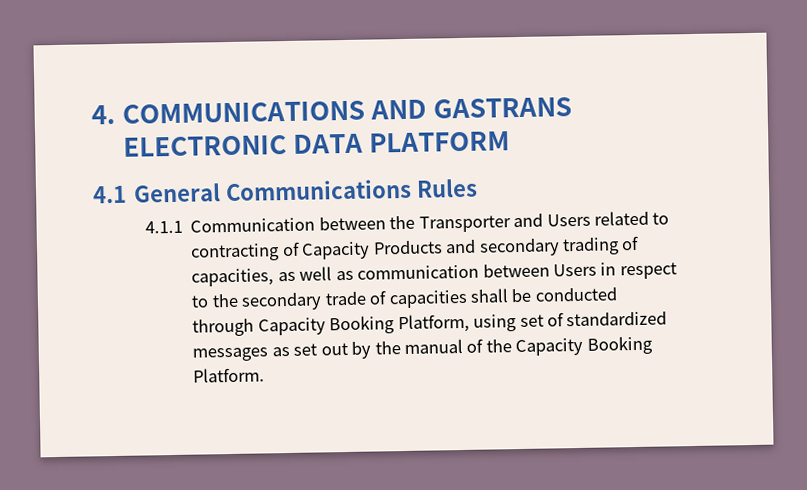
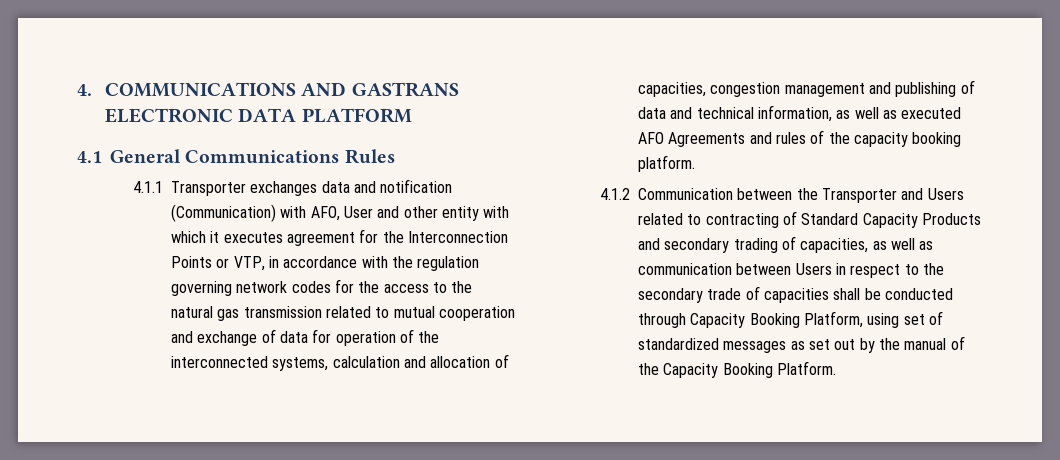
- 4.1.1 Communication between the Transporter and Users related to contracting of Capacity Products and secondary trading of capacities, as well as communication between Users in respect to the secondary trade of capacities shall be conducted through Capacity Booking Platform, using set of standardized messages as set out by the manual of the Capacity Booking Platform.
+ 4.1.1 Transporter exchanges data and notification (Communication) with AFO, User and other entity with which it executes agreement for the Interconnection Points or VTP, in accordance with the regulation governing network codes for the access to the natural gas transmission related to mutual cooperation and exchange of data for operation of the interconnected systems, calculation and allocation of capacities, congestion management and publishing of data and technical information, as well as executed AFO Agreements and rules of the capacity booking platform.
+ 4.1.2 Communication between the Transporter and Users related to contracting of Standard Capacity Products and secondary trading of capacities, as well as communication between Users in respect to the secondary trade of capacities shall be conducted through Capacity Booking Platform, using set of standardized messages as set out by the manual of the Capacity Booking Platform.

